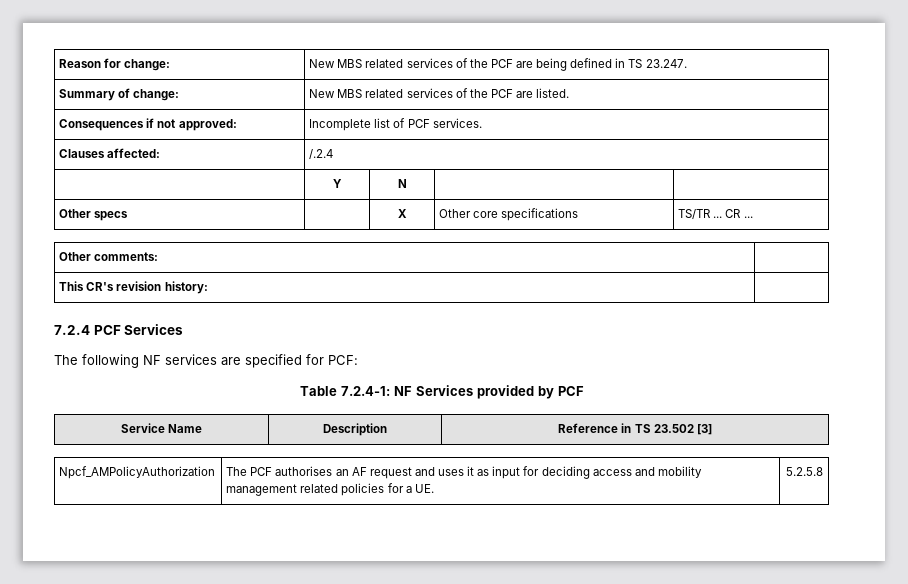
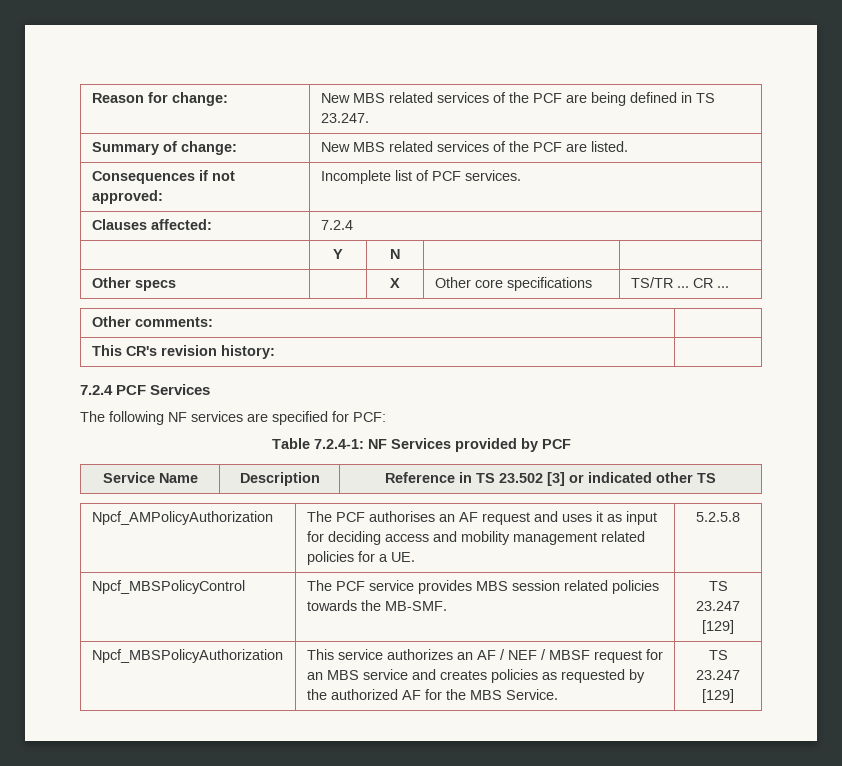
- Clauses affected: | /.2.4
+ Clauses affected: | 7.2.4
- Service Name | Description | Reference in TS 23.502 [3]
+ Service Name | Description | Reference in TS 23.502 [3] or indicated other TS
+ Npcf_MBSPolicyControl | The PCF service provides MBS session related policies towards the MB-SMF. | TS 23.247 [129]
+ Npcf_MBSPolicyAuthorization | This service authorizes an AF / NEF / MBSF request for an MBS service and creates policies as requested by the authorized AF for the MBS Service. | TS 23.247 [129]

